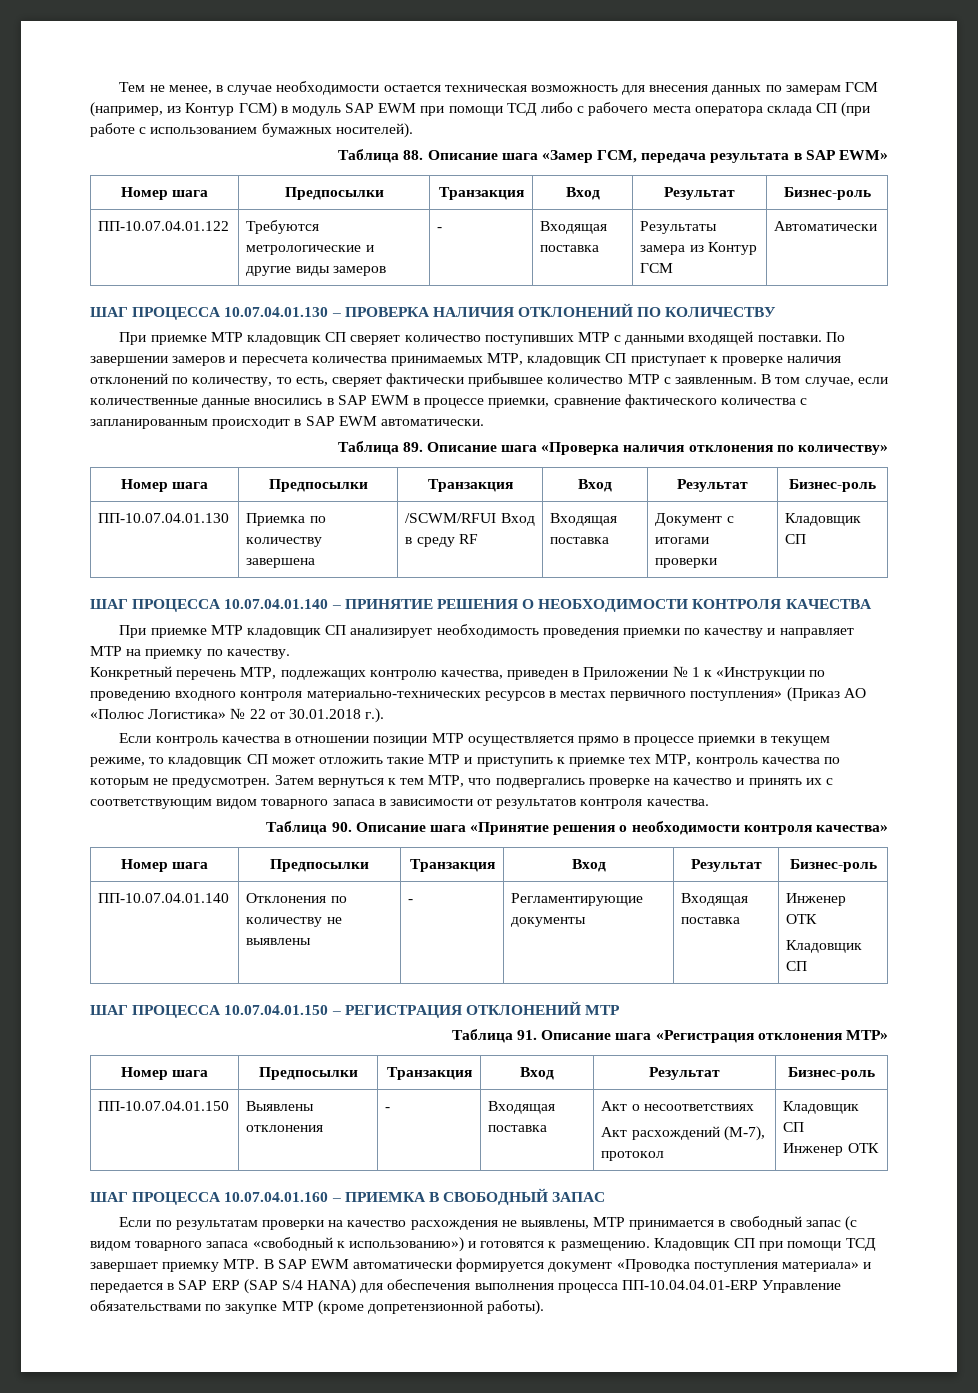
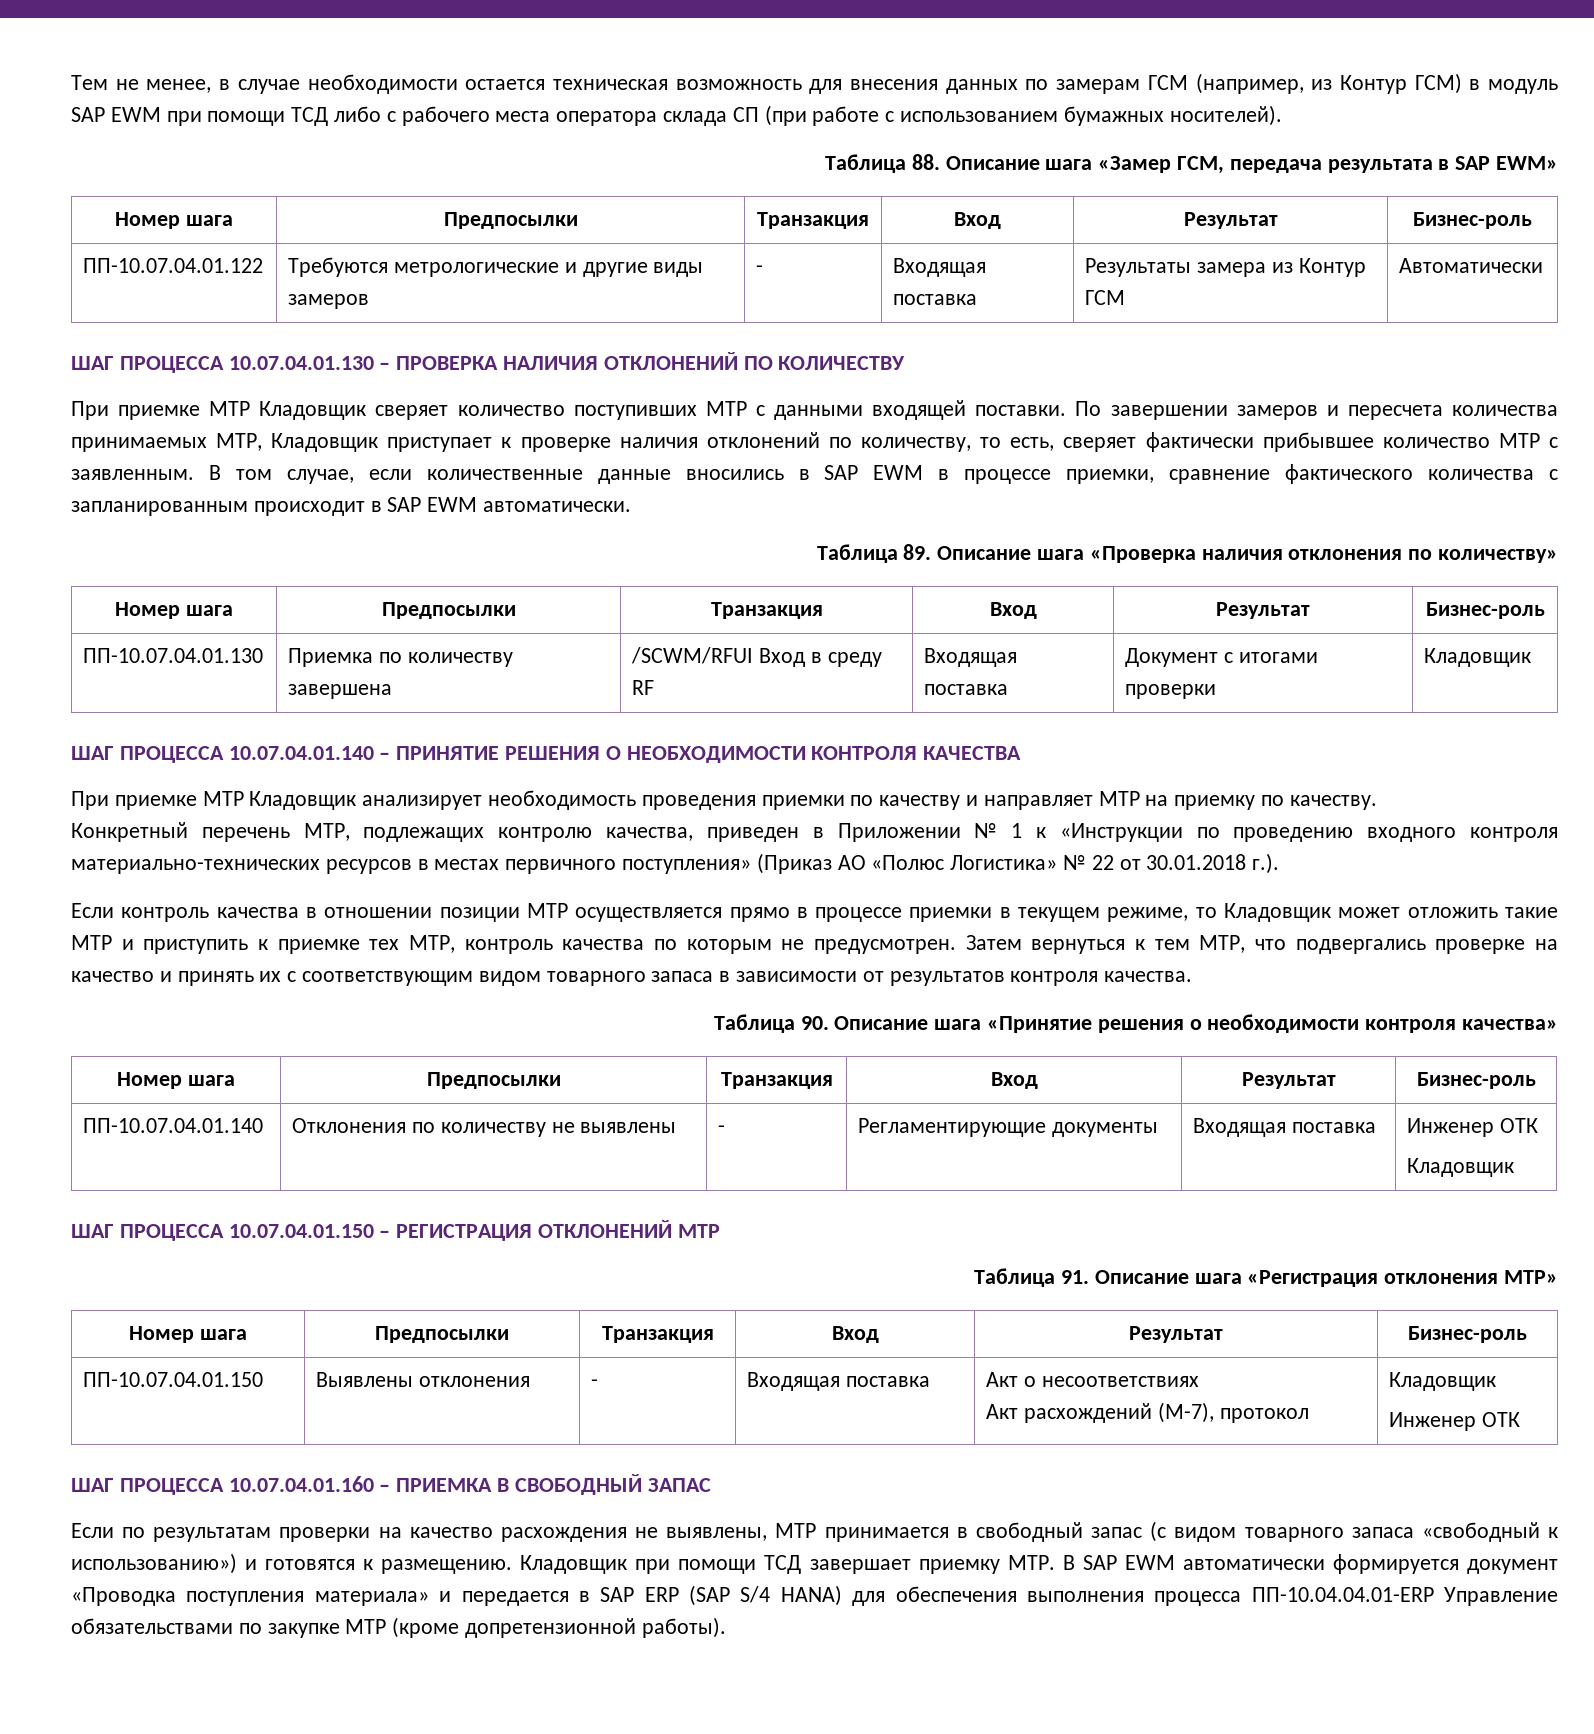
- При приемке МТР кладовщик СП сверяет количество поступивших МТР с данными входящей поставки.
+ При приемке МТР Кладовщик сверяет количество поступивших МТР с данными входящей поставки.
- По завершении замеров и пересчета количества принимаемых МТР, кладовщик СП приступает к проверке наличия отклонений по количеству, то есть, сверяет фактически прибывшее количество МТР с заявленным.
+ По завершении замеров и пересчета количества принимаемых МТР, Кладовщик приступает к проверке наличия отклонений по количеству, то есть, сверяет фактически прибывшее количество МТР с заявленным.
- ПП-10.07.04.01.130 | Приемка по количеству завершена | /SCWM/RFUI Вход в среду RF | Входящая поставка | Документ с итогами проверки | Кладовщик СП
+ ПП-10.07.04.01.130 | Приемка по количеству завершена | /SCWM/RFUI Вход в среду RF | Входящая поставка | Документ с итогами проверки | Кладовщик
- При приемке МТР кладовщик СП анализирует необходимость проведения приемки по качеству и направляет МТР на приемку по качеству.
+ При приемке МТР Кладовщик анализирует необходимость проведения приемки по качеству и направляет МТР на приемку по качеству.
- Если контроль качества в отношении позиции МТР осуществляется прямо в процессе приемки в текущем режиме, то кладовщик СП может отложить такие МТР и приступить к приемке тех МТР, контроль качества по которым не предусмотрен.
+ Если контроль качества в отношении позиции МТР осуществляется прямо в процессе приемки в текущем режиме, то Кладовщик может отложить такие МТР и приступить к приемке тех МТР, контроль качества по которым не предусмотрен.
  ПП-10.07.04.01.140 | Отклонения по количеству не выявлены | - | Регламентирующие документы | Входящая поставка | Инженер ОТК
- Кладовщик СП
+ Кладовщик
  ПП-10.07.04.01.150 | Выявлены отклонения | - | Входящая поставка | Акт о несоответствиях
- Акт расхождений (М-7), протокол | Кладовщик СП
+ Акт расхождений (М-7), протокол | Кладовщик
- Кладовщик СП при помощи ТСД завершает приемку МТР. В SAP EWM автоматически формируется документ «Проводка поступления материала» и передается в SAP ERP (SAP S/4 HANA) для обеспечения выполнения процесса ПП-10.04.04.01-ERP Управление обязательствами по закупке МТР (кроме допретензионной работы).
+ Кладовщик при помощи ТСД завершает приемку МТР. В SAP EWM автоматически формируется документ «Проводка поступления материала» и передается в SAP ERP (SAP S/4 HANA) для обеспечения выполнения процесса ПП-10.04.04.01-ERP Управление обязательствами по закупке МТР (кроме допретензионной работы).

